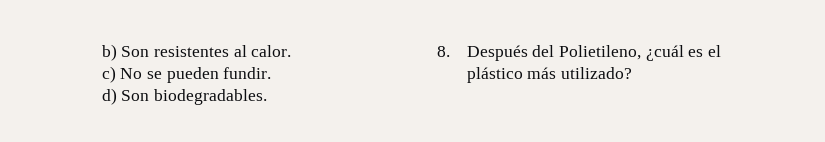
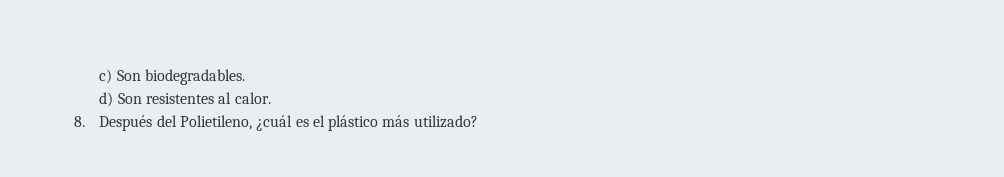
- b) Son resistentes al calor.
+ c) Son biodegradables.
+ d) Son resistentes al calor.
- c) No se pueden fundir.
- d) Son biodegradables.

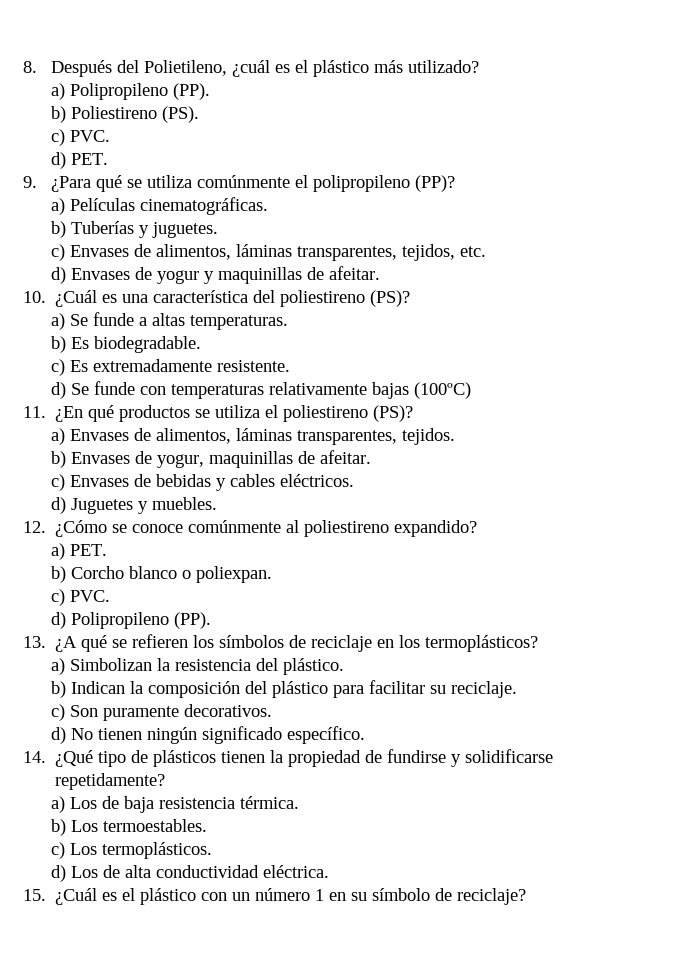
- c) Son biodegradables.
- d) Son resistentes al calor.
+ a) Polipropileno (PP).
+ b) Poliestireno (PS).
+ c) PVC.
+ d) PET.
+ 9. ¿Para qué se utiliza comúnmente el polipropileno (PP)?
+ a) Películas cinematográficas.
+ b) Tuberías y juguetes.
+ c) Envases de alimentos, láminas transparentes, tejidos, etc.
+ d) Envases de yogur y maquinillas de afeitar.
+ 10. ¿Cuál es una característica del poliestireno (PS)?
+ a) Se funde a altas temperaturas.
+ b) Es biodegradable.
+ c) Es extremadamente resistente.
+ d) Se funde con temperaturas relativamente bajas (100ºC)
+ 11. ¿En qué productos se utiliza el poliestireno (PS)?
+ a) Envases de alimentos, láminas transparentes, tejidos.
+ b) Envases de yogur, maquinillas de afeitar.
+ c) Envases de bebidas y cables eléctricos.
+ d) Juguetes y muebles.
+ 12. ¿Cómo se conoce comúnmente al poliestireno expandido?
+ a) PET.
+ b) Corcho blanco o poliexpan.
+ c) PVC.
+ d) Polipropileno (PP).
+ 13. ¿A qué se refieren los símbolos de reciclaje en los termoplásticos?
+ a) Simbolizan la resistencia del plástico.
+ b) Indican la composición del plástico para facilitar su reciclaje.
+ c) Son puramente decorativos.
+ d) No tienen ningún significado específico.
+ 14. ¿Qué tipo de plásticos tienen la propiedad de fundirse y solidificarse repetidamente?
+ a) Los de baja resistencia térmica.
+ b) Los termoestables.
+ c) Los termoplásticos.
+ d) Los de alta conductividad eléctrica.
+ 15. ¿Cuál es el plástico con un número 1 en su símbolo de reciclaje?

